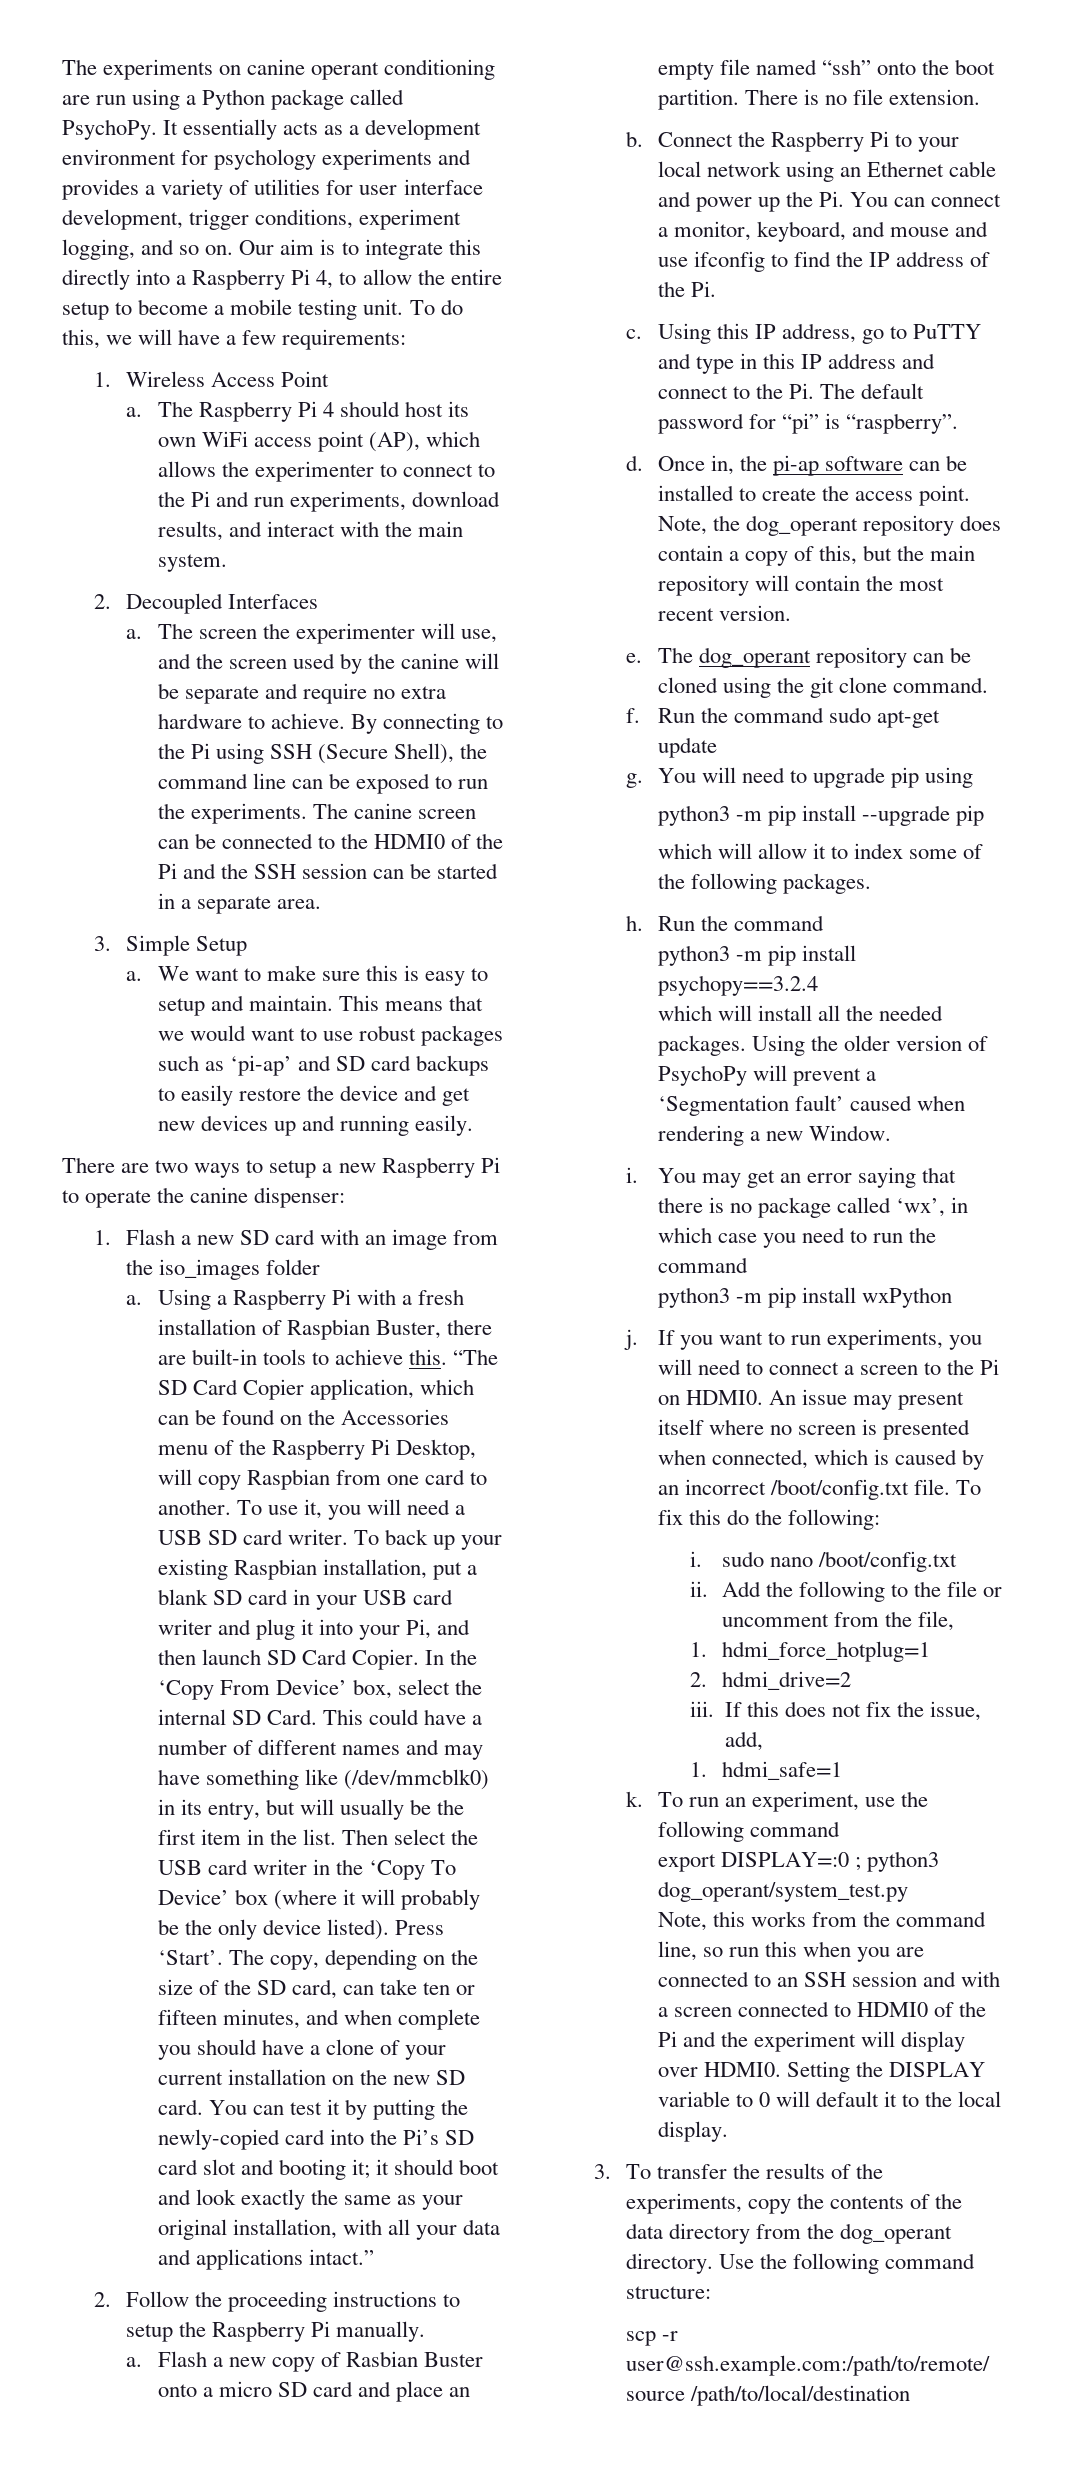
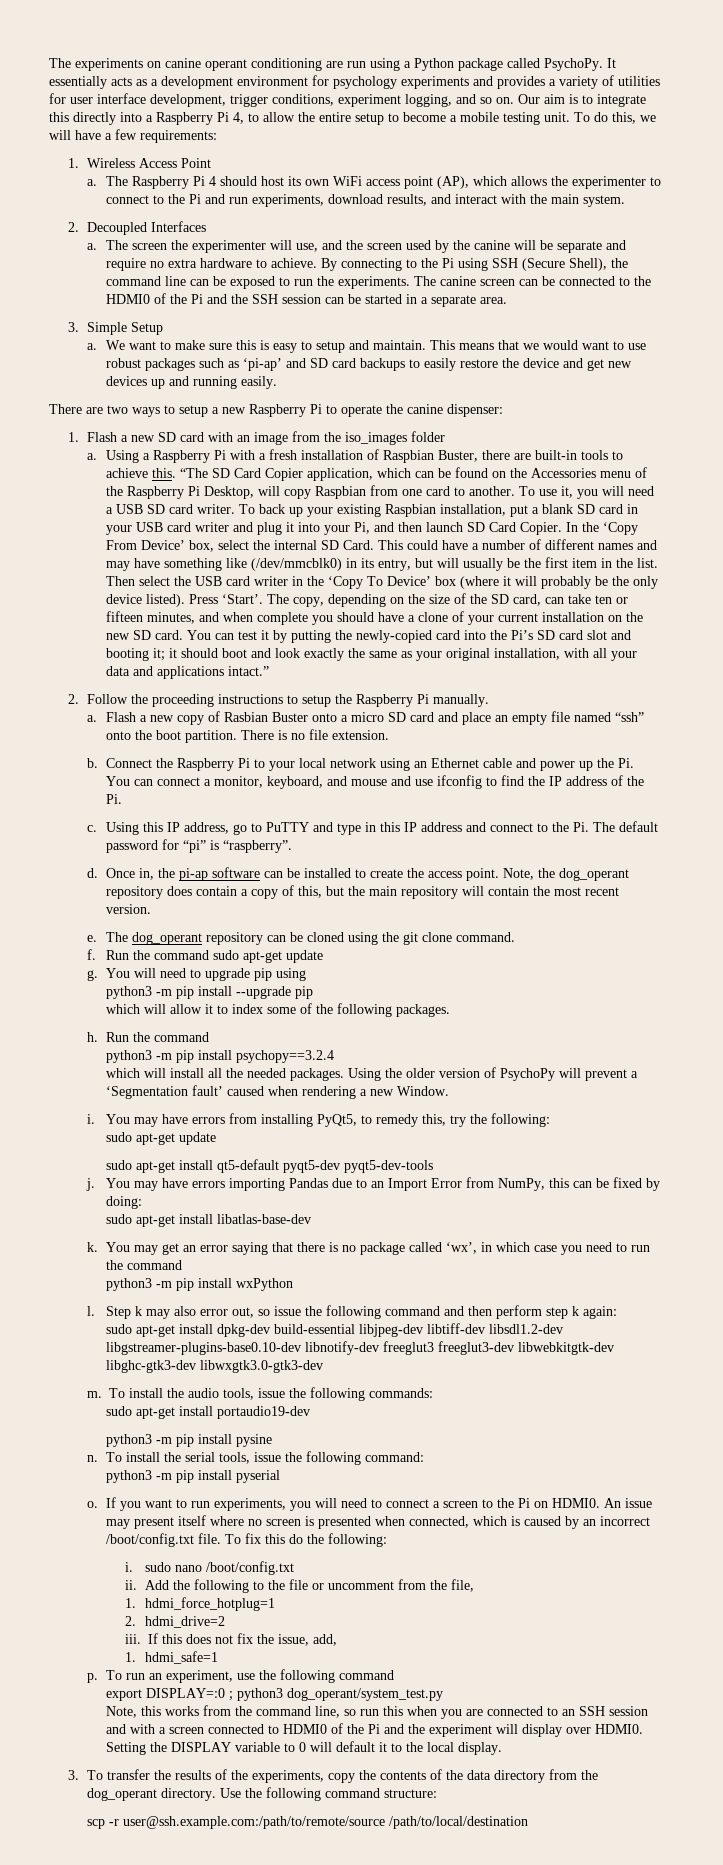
- You may get an error saying that there is no package called ‘wx’, in which case you need to run the command
+ You may have errors from installing PyQt5, to remedy this, try the following:
+ sudo apt-get update
+ sudo apt-get install qt5-default pyqt5-dev pyqt5-dev-tools
+ j. You may have errors importing Pandas due to an Import Error from NumPy, this can be fixed by doing:
+ sudo apt-get install libatlas-base-dev
+ k. You may get an error saying that there is no package called ‘wx’, in which case you need to run the command
- j.
+ l. Step k may also error out, so issue the following command and then perform step k again:
+ sudo apt-get install dpkg-dev build-essential libjpeg-dev libtiff-dev libsdl1.2-dev libgstreamer-plugins-base0.10-dev libnotify-dev freeglut3 freeglut3-dev libwebkitgtk-dev libghc-gtk3-dev libwxgtk3.0-gtk3-dev
+ m. To install the audio tools, issue the following commands:
+ sudo apt-get install portaudio19-dev
+ python3 -m pip install pysine
+ n. To install the serial tools, issue the following command:
+ python3 -m pip install pyserial
+ o.
- k. To run an experiment, use the following command
+ p. To run an experiment, use the following command

